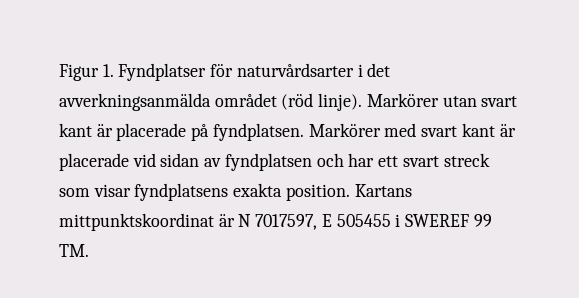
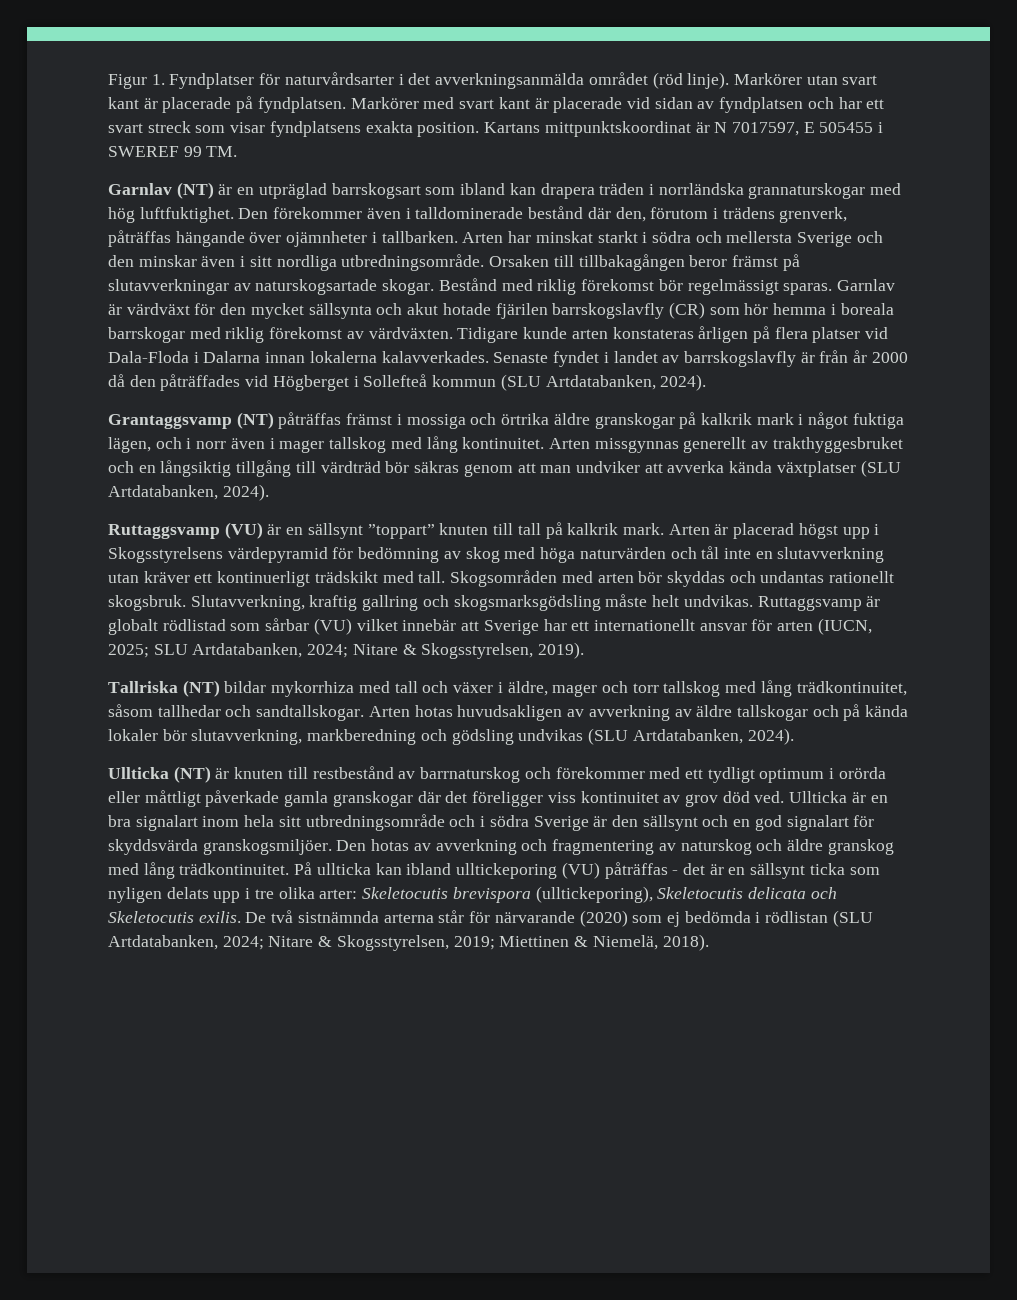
+ Garnlav (NT) är en utpräglad barrskogsart som ibland kan drapera träden i norrländska grannaturskogar med hög luftfuktighet. Den förekommer även i talldominerade bestånd där den, förutom i trädens grenverk, påträffas hängande över ojämnheter i tallbarken. Arten har minskat starkt i södra och mellersta Sverige och den minskar även i sitt nordliga utbredningsområde. Orsaken till tillbakagången beror främst på slutavverkningar av naturskogsartade skogar. Bestånd med riklig förekomst bör regelmässigt sparas. Garnlav är värdväxt för den mycket sällsynta och akut hotade fjärilen barrskogslavfly (CR) som hör hemma i boreala barrskogar med riklig förekomst av värdväxten. Tidigare kunde arten konstateras årligen på flera platser vid Dala-Floda i Dalarna innan lokalerna kalavverkades. Senaste fyndet i landet av barrskogslavfly är från år 2000 då den påträffades vid Högberget i Sollefteå kommun (SLU Artdatabanken, 2024).
+ Grantaggsvamp (NT) påträffas främst i mossiga och örtrika äldre granskogar på kalkrik mark i något fuktiga lägen, och i norr även i mager tallskog med lång kontinuitet. Arten missgynnas generellt av trakthyggesbruket och en långsiktig tillgång till värdträd bör säkras genom att man undviker att avverka kända växtplatser (SLU Artdatabanken, 2024).
+ Ruttaggsvamp (VU) är en sällsynt ”toppart” knuten till tall på kalkrik mark. Arten är placerad högst upp i Skogsstyrelsens värdepyramid för bedömning av skog med höga naturvärden och tål inte en slutavverkning utan kräver ett kontinuerligt trädskikt med tall. Skogsområden med arten bör skyddas och undantas rationellt skogsbruk. Slutavverkning, kraftig gallring och skogsmarksgödsling måste helt undvikas. Ruttaggsvamp är globalt rödlistad som sårbar (VU) vilket innebär att Sverige har ett internationellt ansvar för arten (IUCN, 2025; SLU Artdatabanken, 2024; Nitare & Skogsstyrelsen, 2019).
+ Tallriska (NT) bildar mykorrhiza med tall och växer i äldre, mager och torr tallskog med lång trädkontinuitet, såsom tallhedar och sandtallskogar. Arten hotas huvudsakligen av avverkning av äldre tallskogar och på kända lokaler bör slutavverkning, markberedning och gödsling undvikas (SLU Artdatabanken, 2024).
+ Ullticka (NT) är knuten till restbestånd av barrnaturskog och förekommer med ett tydligt optimum i orörda eller måttligt påverkade gamla granskogar där det föreligger viss kontinuitet av grov död ved. Ullticka är en bra signalart inom hela sitt utbredningsområde och i södra Sverige är den sällsynt och en god signalart för skyddsvärda granskogsmiljöer. Den hotas av avverkning och fragmentering av naturskog och äldre granskog med lång trädkontinuitet. På ullticka kan ibland ulltickeporing (VU) påträffas - det är en sällsynt ticka som nyligen delats upp i tre olika arter: Skeletocutis brevispora (ulltickeporing), Skeletocutis delicata och Skeletocutis exilis. De två sistnämnda arterna står för närvarande (2020) som ej bedömda i rödlistan (SLU Artdatabanken, 2024; Nitare & Skogsstyrelsen, 2019; Miettinen & Niemelä, 2018).

